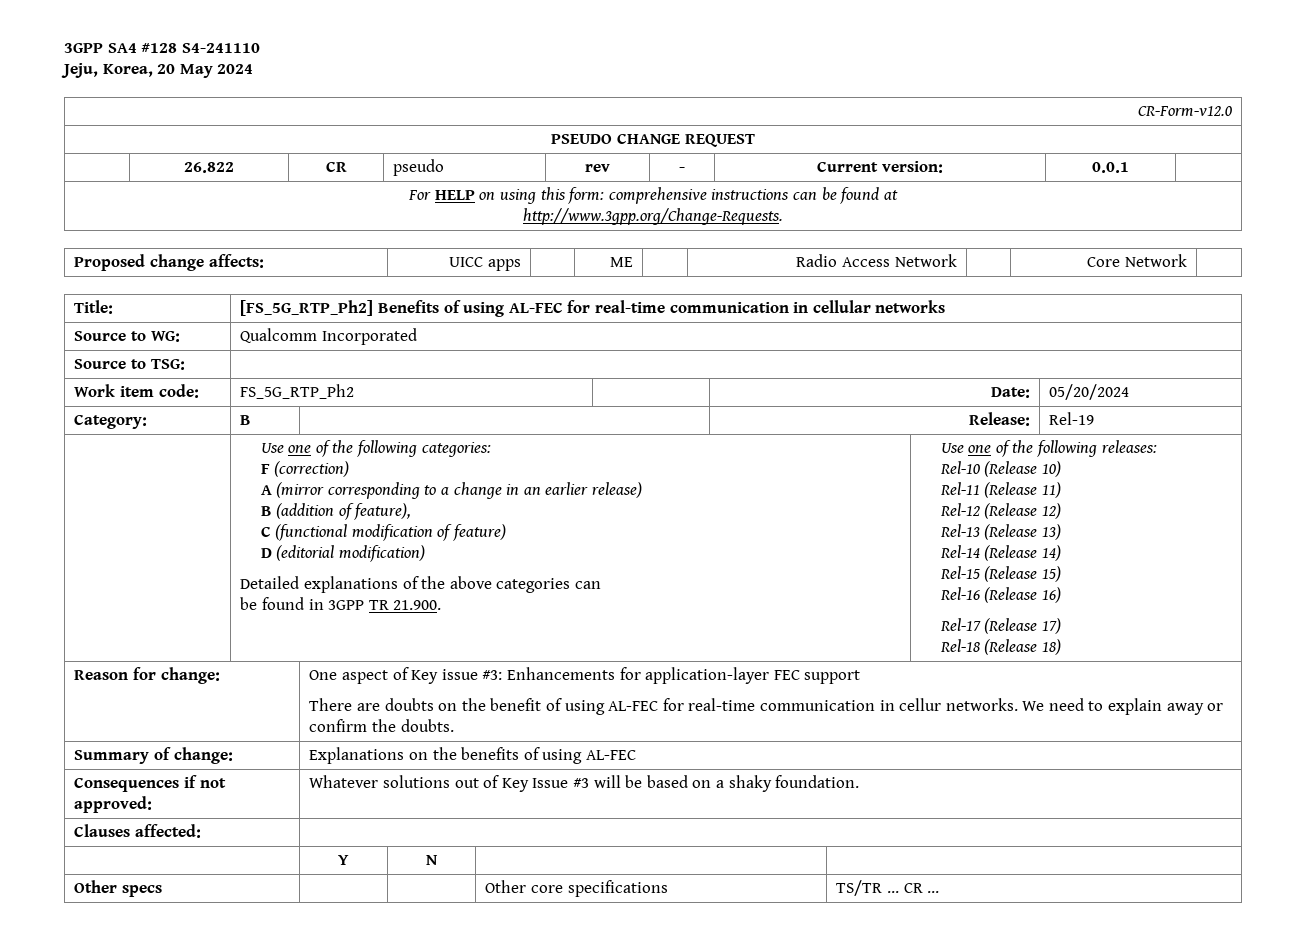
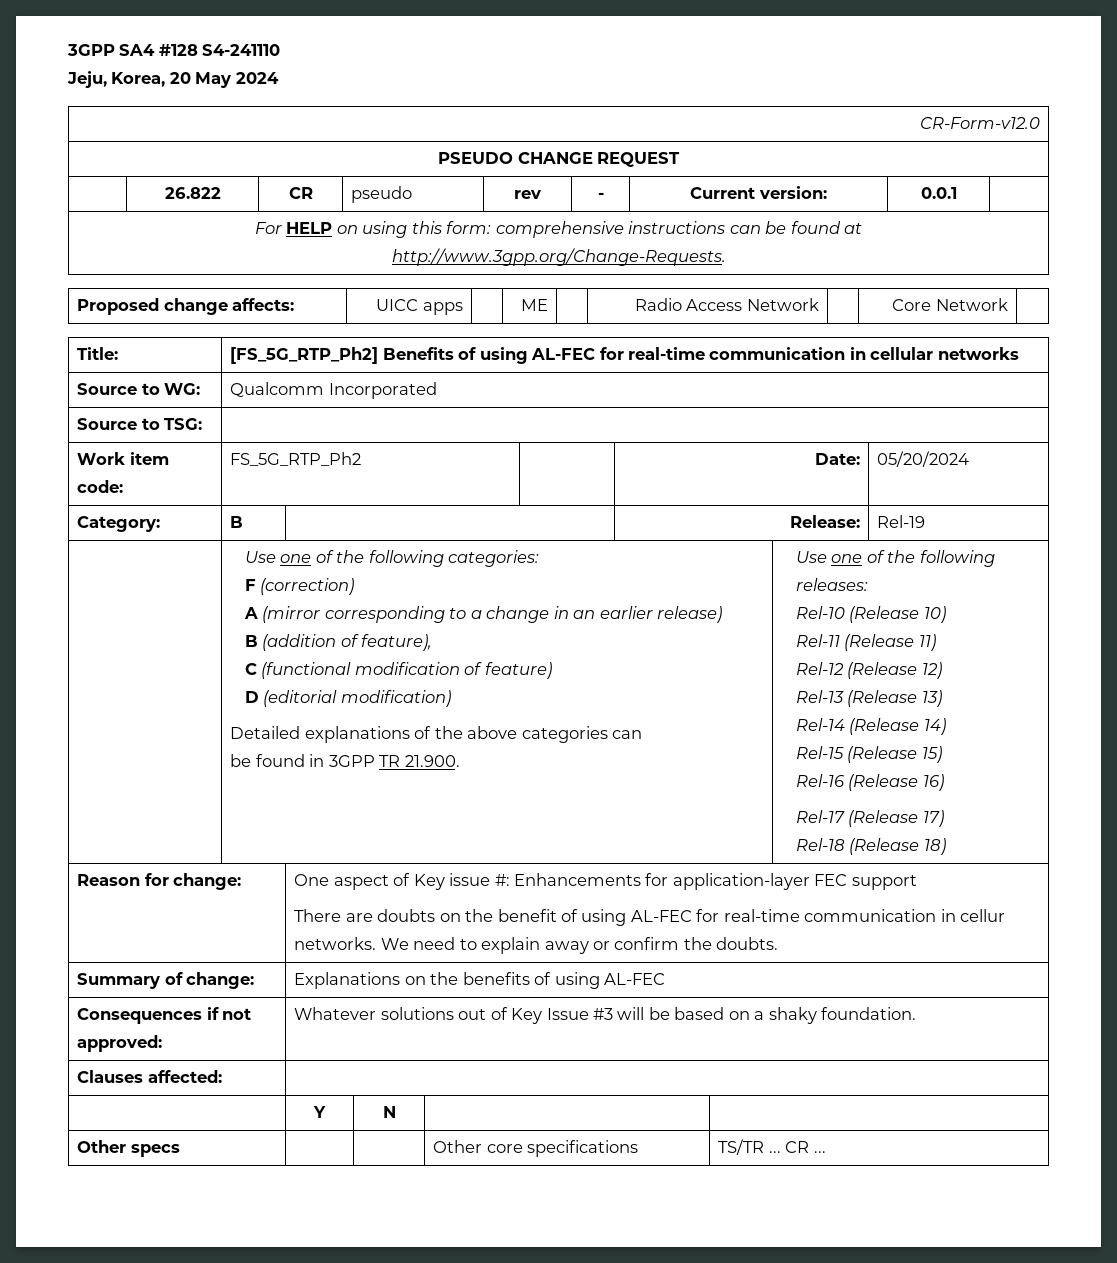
- Reason for change: | One aspect of Key issue #3: Enhancements for application-layer FEC support
+ Reason for change: | One aspect of Key issue #: Enhancements for application-layer FEC support

